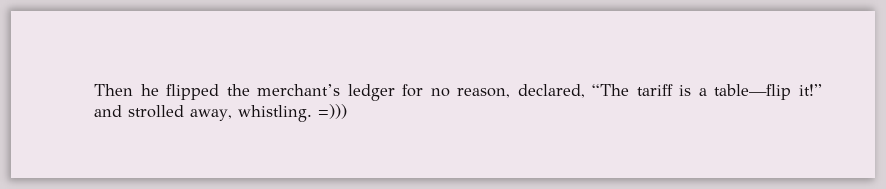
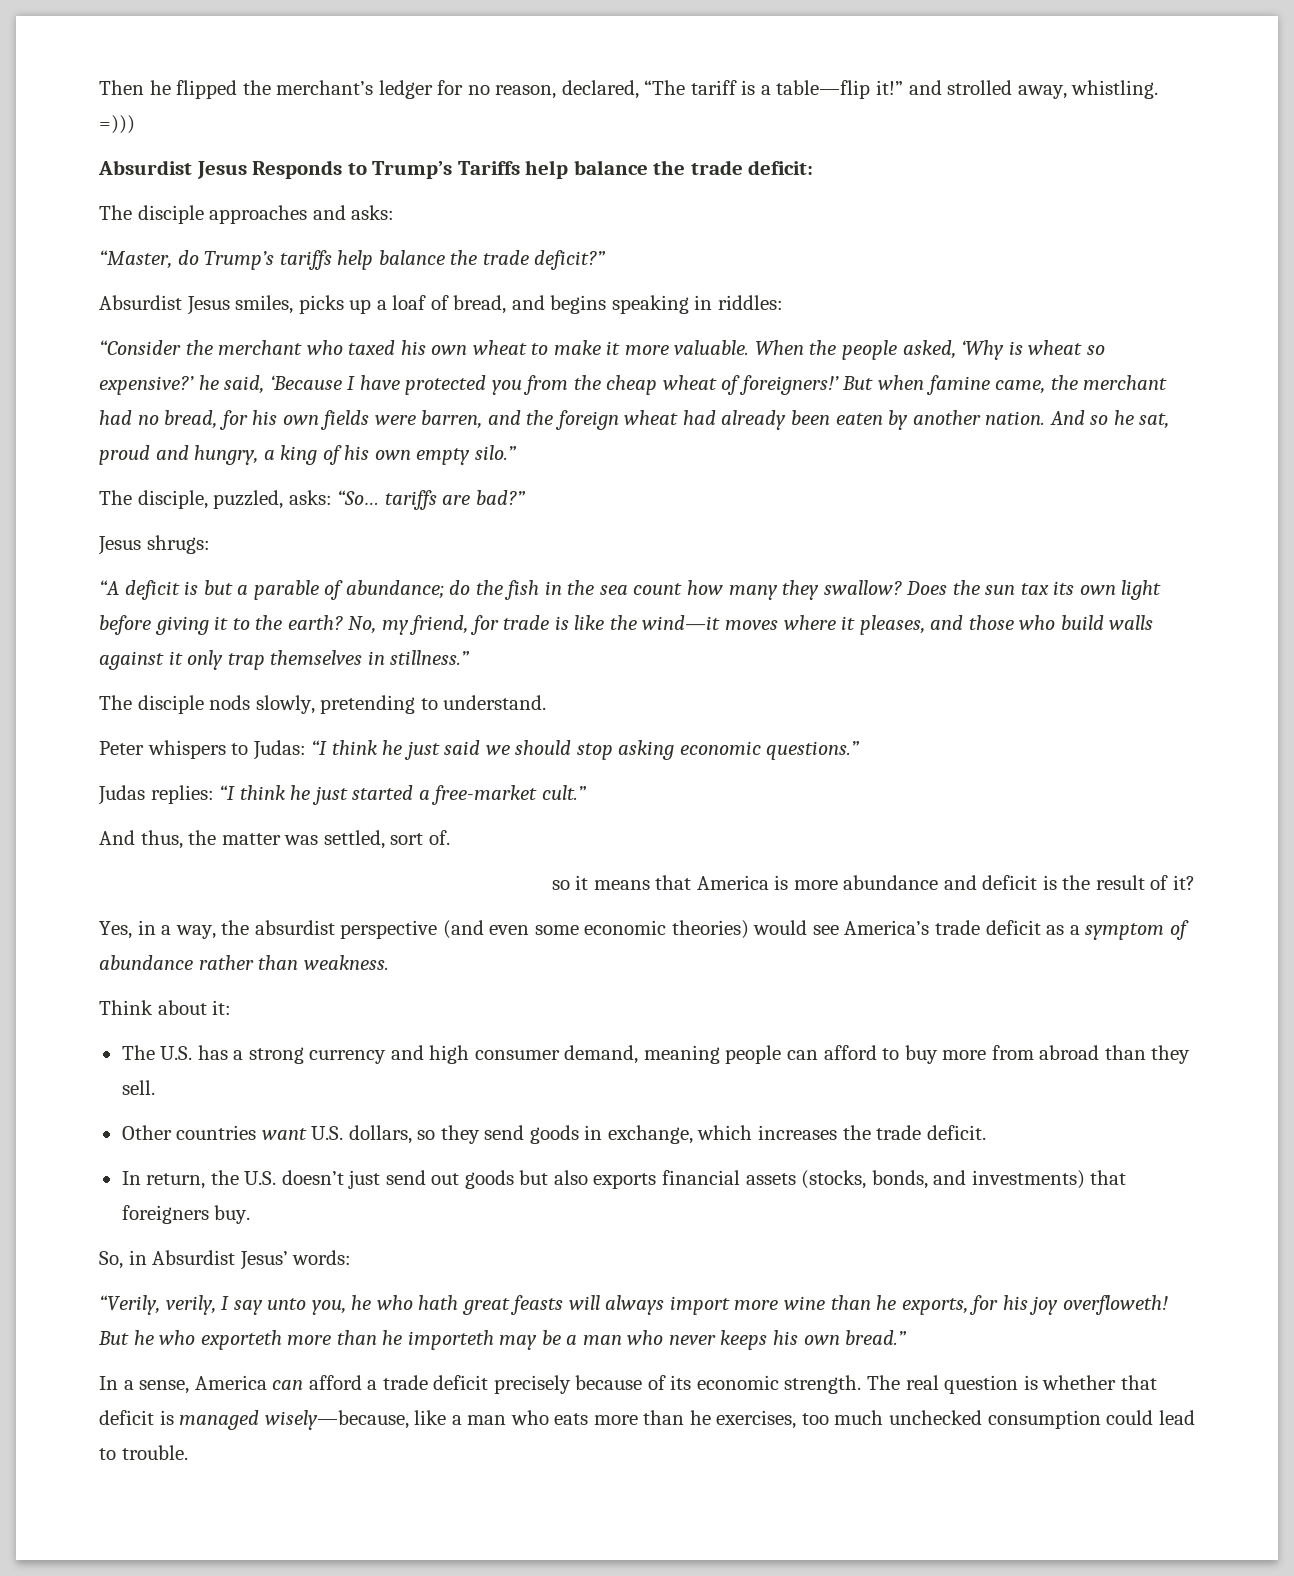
+ Absurdist Jesus Responds to Trump’s Tariffs help balance the trade deficit:
+ The disciple approaches and asks:
+ “Master, do Trump’s tariffs help balance the trade deficit?”
+ Absurdist Jesus smiles, picks up a loaf of bread, and begins speaking in riddles:
+ “Consider the merchant who taxed his own wheat to make it more valuable. When the people asked, ‘Why is wheat so expensive?’ he said, ‘Because I have protected you from the cheap wheat of foreigners!’ But when famine came, the merchant had no bread, for his own fields were barren, and the foreign wheat had already been eaten by another nation. And so he sat, proud and hungry, a king of his own empty silo.”
+ The disciple, puzzled, asks: “So… tariffs are bad?”
+ Jesus shrugs:
+ “A deficit is but a parable of abundance; do the fish in the sea count how many they swallow? Does the sun tax its own light before giving it to the earth? No, my friend, for trade is like the wind—it moves where it pleases, and those who build walls against it only trap themselves in stillness.”
+ The disciple nods slowly, pretending to understand.
+ Peter whispers to Judas: “I think he just said we should stop asking economic questions.”
+ Judas replies: “I think he just started a free-market cult.”
+ And thus, the matter was settled, sort of.
+ so it means that America is more abundance and deficit is the result of it?
+ Yes, in a way, the absurdist perspective (and even some economic theories) would see America’s trade deficit as a symptom of abundance rather than weakness.
+ Think about it:
+ The U.S. has a strong currency and high consumer demand, meaning people can afford to buy more from abroad than they sell.
+ Other countries want U.S. dollars, so they send goods in exchange, which increases the trade deficit.
+ In return, the U.S. doesn’t just send out goods but also exports financial assets (stocks, bonds, and investments) that foreigners buy.
+ So, in Absurdist Jesus’ words:
+ “Verily, verily, I say unto you, he who hath great feasts will always import more wine than he exports, for his joy overfloweth! But he who exporteth more than he importeth may be a man who never keeps his own bread.”
+ In a sense, America can afford a trade deficit precisely because of its economic strength. The real question is whether that deficit is managed wisely—because, like a man who eats more than he exercises, too much unchecked consumption could lead to trouble.

